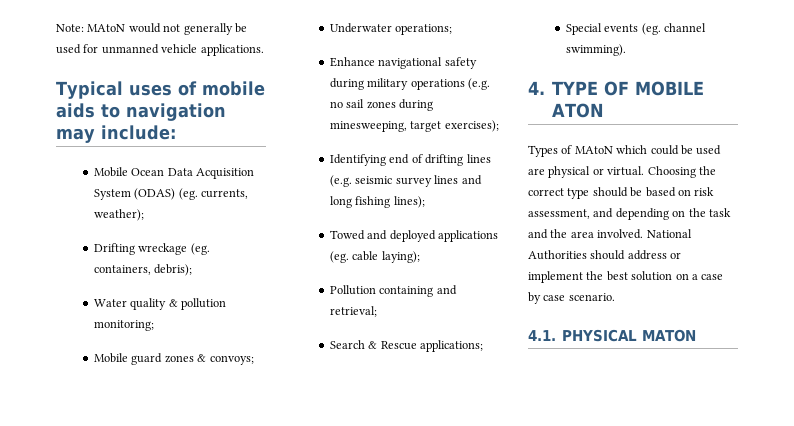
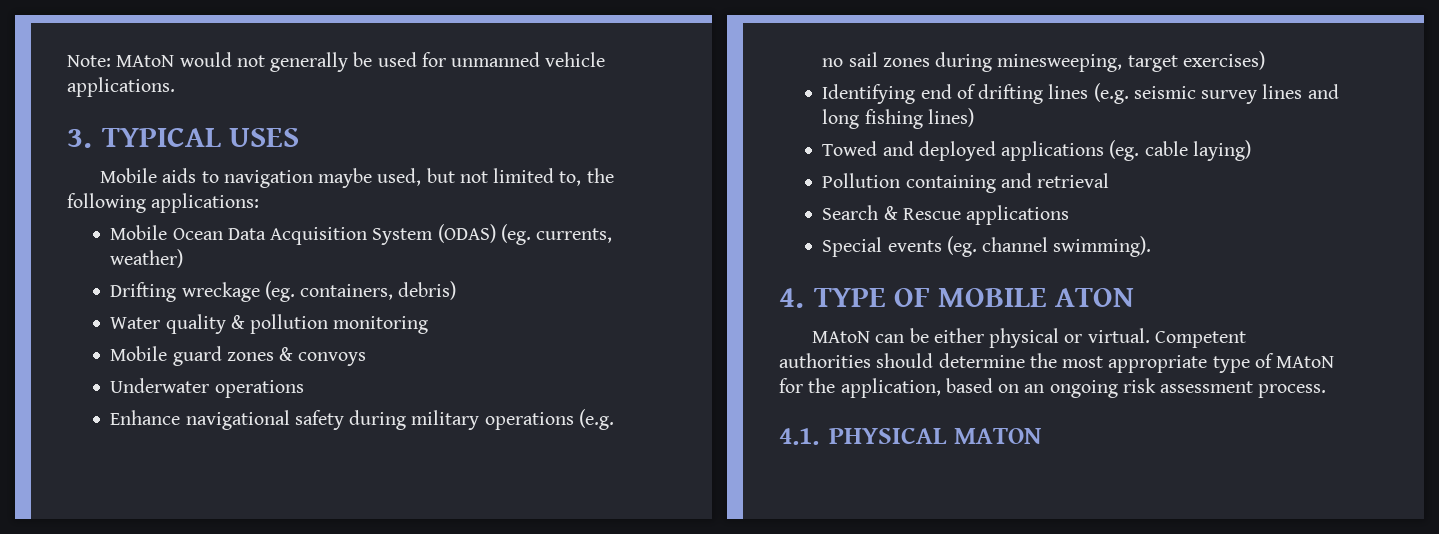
- Typical uses of mobile aids to navigation may include:
+ 3. TYPICAL USES
+ Mobile aids to navigation maybe used, but not limited to, the following applications:
- Mobile Ocean Data Acquisition System (ODAS) (eg. currents, weather);
+ Mobile Ocean Data Acquisition System (ODAS) (eg. currents, weather)
- Drifting wreckage (eg. containers, debris);
+ Drifting wreckage (eg. containers, debris)
- Water quality & pollution monitoring;
+ Water quality & pollution monitoring
- Mobile guard zones & convoys;
+ Mobile guard zones & convoys
- Underwater operations;
+ Underwater operations
- Enhance navigational safety during military operations (e.g. no sail zones during minesweeping, target exercises);
+ Enhance navigational safety during military operations (e.g. no sail zones during minesweeping, target exercises)
- Identifying end of drifting lines (e.g. seismic survey lines and long fishing lines);
+ Identifying end of drifting lines (e.g. seismic survey lines and long fishing lines)
- Towed and deployed applications (eg. cable laying);
+ Towed and deployed applications (eg. cable laying)
- Pollution containing and retrieval;
+ Pollution containing and retrieval
- Search & Rescue applications;
+ Search & Rescue applications
- Types of MAtoN which could be used are physical or virtual. Choosing the correct type should be based on risk assessment, and depending on the task and the area involved. National Authorities should address or implement the best solution on a case by case scenario.
+ MAtoN can be either physical or virtual. Competent authorities should determine the most appropriate type of MAtoN for the application, based on an ongoing risk assessment process.

